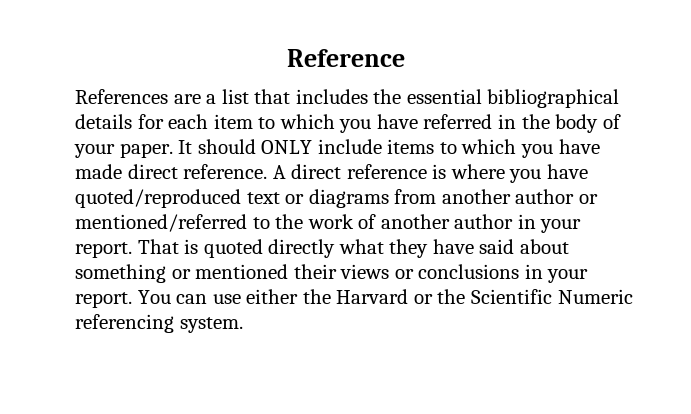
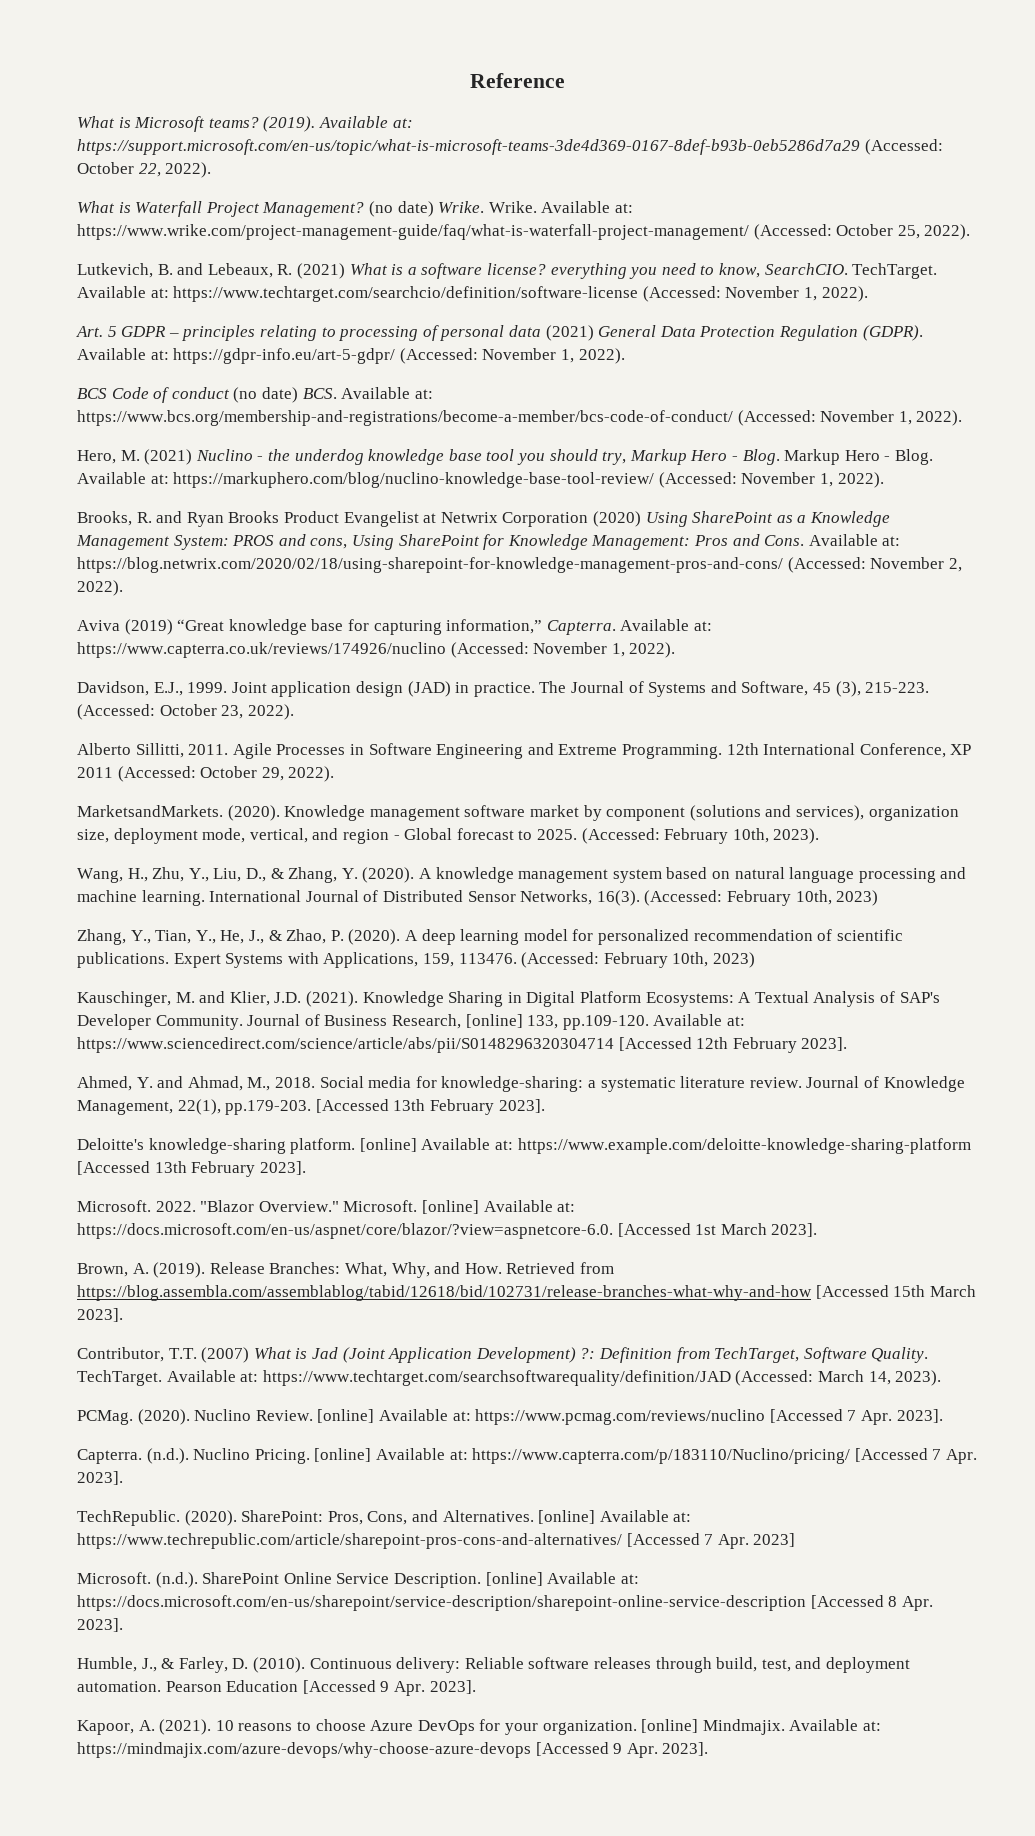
- References are a list that includes the essential bibliographical details for each item to which you have referred in the body of your paper. It should ONLY include items to which you have made direct reference. A direct reference is where you have quoted/reproduced text or diagrams from another author or mentioned/referred to the work of another author in your report. That is quoted directly what they have said about something or mentioned their views or conclusions in your report. You can use either the Harvard or the Scientific Numeric referencing system.
+ What is Microsoft teams? (2019). Available at: https://support.microsoft.com/en-us/topic/what-is-microsoft-teams-3de4d369-0167-8def-b93b-0eb5286d7a29 (Accessed: October 22, 2022).
+ What is Waterfall Project Management? (no date) Wrike. Wrike. Available at: https://www.wrike.com/project-management-guide/faq/what-is-waterfall-project-management/ (Accessed: October 25, 2022).
+ Lutkevich, B. and Lebeaux, R. (2021) What is a software license? everything you need to know, SearchCIO. TechTarget. Available at: https://www.techtarget.com/searchcio/definition/software-license (Accessed: November 1, 2022).
+ Art. 5 GDPR – principles relating to processing of personal data (2021) General Data Protection Regulation (GDPR). Available at: https://gdpr-info.eu/art-5-gdpr/ (Accessed: November 1, 2022).
+ BCS Code of conduct (no date) BCS. Available at: https://www.bcs.org/membership-and-registrations/become-a-member/bcs-code-of-conduct/ (Accessed: November 1, 2022).
+ Hero, M. (2021) Nuclino - the underdog knowledge base tool you should try, Markup Hero - Blog. Markup Hero - Blog. Available at: https://markuphero.com/blog/nuclino-knowledge-base-tool-review/ (Accessed: November 1, 2022).
+ Brooks, R. and Ryan Brooks Product Evangelist at Netwrix Corporation (2020) Using SharePoint as a Knowledge Management System: PROS and cons, Using SharePoint for Knowledge Management: Pros and Cons. Available at: https://blog.netwrix.com/2020/02/18/using-sharepoint-for-knowledge-management-pros-and-cons/ (Accessed: November 2, 2022).
+ Aviva (2019) “Great knowledge base for capturing information,” Capterra. Available at: https://www.capterra.co.uk/reviews/174926/nuclino (Accessed: November 1, 2022).
+ Davidson, E.J., 1999. Joint application design (JAD) in practice. The Journal of Systems and Software, 45 (3), 215-223. (Accessed: October 23, 2022).
+ Alberto Sillitti, 2011. Agile Processes in Software Engineering and Extreme Programming. 12th International Conference, XP 2011 (Accessed: October 29, 2022).
+ MarketsandMarkets. (2020). Knowledge management software market by component (solutions and services), organization size, deployment mode, vertical, and region - Global forecast to 2025. (Accessed: February 10th, 2023).
+ Wang, H., Zhu, Y., Liu, D., & Zhang, Y. (2020). A knowledge management system based on natural language processing and machine learning. International Journal of Distributed Sensor Networks, 16(3). (Accessed: February 10th, 2023)
+ Zhang, Y., Tian, Y., He, J., & Zhao, P. (2020). A deep learning model for personalized recommendation of scientific publications. Expert Systems with Applications, 159, 113476. (Accessed: February 10th, 2023)
+ Kauschinger, M. and Klier, J.D. (2021). Knowledge Sharing in Digital Platform Ecosystems: A Textual Analysis of SAP's Developer Community. Journal of Business Research, [online] 133, pp.109-120. Available at: https://www.sciencedirect.com/science/article/abs/pii/S0148296320304714 [Accessed 12th February 2023].
+ Ahmed, Y. and Ahmad, M., 2018. Social media for knowledge-sharing: a systematic literature review. Journal of Knowledge Management, 22(1), pp.179-203. [Accessed 13th February 2023].
+ Deloitte's knowledge-sharing platform. [online] Available at: https://www.example.com/deloitte-knowledge-sharing-platform [Accessed 13th February 2023].
+ Microsoft. 2022. "Blazor Overview." Microsoft. [online] Available at: https://docs.microsoft.com/en-us/aspnet/core/blazor/?view=aspnetcore-6.0. [Accessed 1st March 2023].
+ Brown, A. (2019). Release Branches: What, Why, and How. Retrieved from https://blog.assembla.com/assemblablog/tabid/12618/bid/102731/release-branches-what-why-and-how [Accessed 15th March 2023].
+ Contributor, T.T. (2007) What is Jad (Joint Application Development) ?: Definition from TechTarget, Software Quality. TechTarget. Available at: https://www.techtarget.com/searchsoftwarequality/definition/JAD (Accessed: March 14, 2023).
+ PCMag. (2020). Nuclino Review. [online] Available at: https://www.pcmag.com/reviews/nuclino [Accessed 7 Apr. 2023].
+ Capterra. (n.d.). Nuclino Pricing. [online] Available at: https://www.capterra.com/p/183110/Nuclino/pricing/ [Accessed 7 Apr. 2023].
+ TechRepublic. (2020). SharePoint: Pros, Cons, and Alternatives. [online] Available at: https://www.techrepublic.com/article/sharepoint-pros-cons-and-alternatives/ [Accessed 7 Apr. 2023]
+ Microsoft. (n.d.). SharePoint Online Service Description. [online] Available at: https://docs.microsoft.com/en-us/sharepoint/service-description/sharepoint-online-service-description [Accessed 8 Apr. 2023].
+ Humble, J., & Farley, D. (2010). Continuous delivery: Reliable software releases through build, test, and deployment automation. Pearson Education [Accessed 9 Apr. 2023].
+ Kapoor, A. (2021). 10 reasons to choose Azure DevOps for your organization. [online] Mindmajix. Available at: https://mindmajix.com/azure-devops/why-choose-azure-devops [Accessed 9 Apr. 2023].

